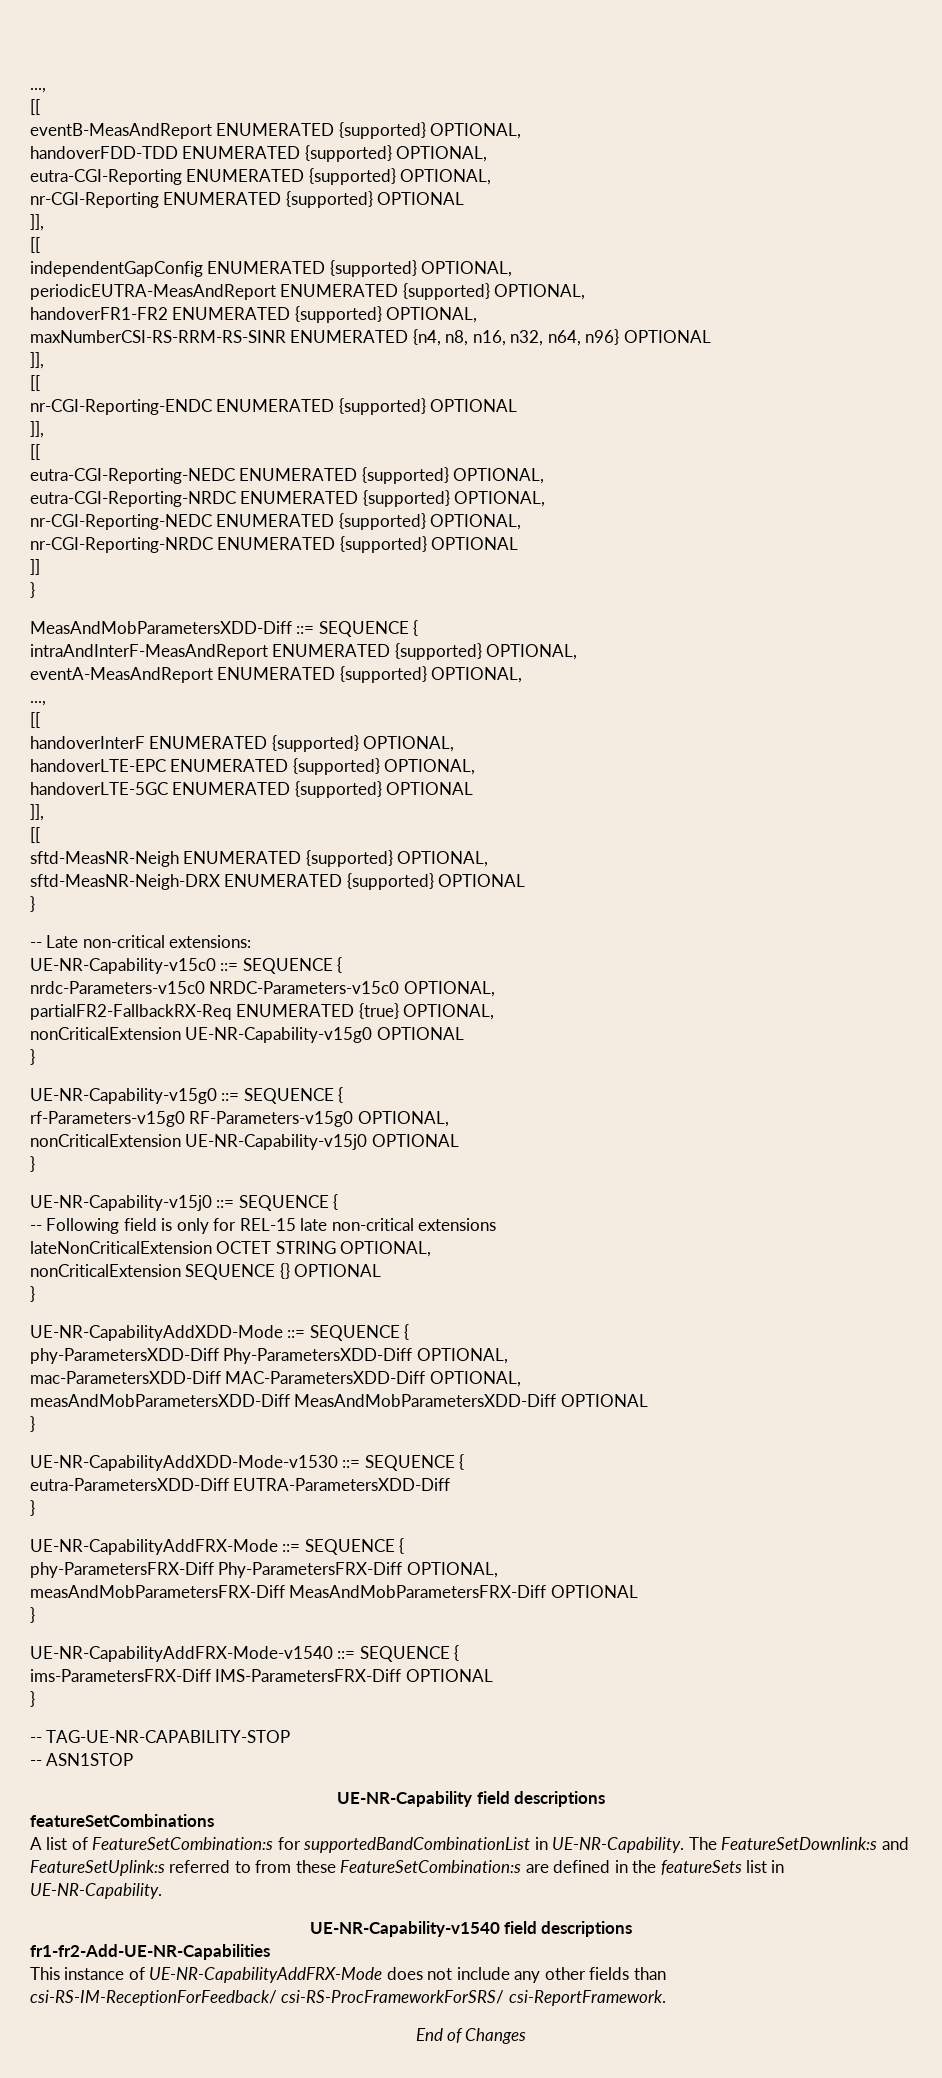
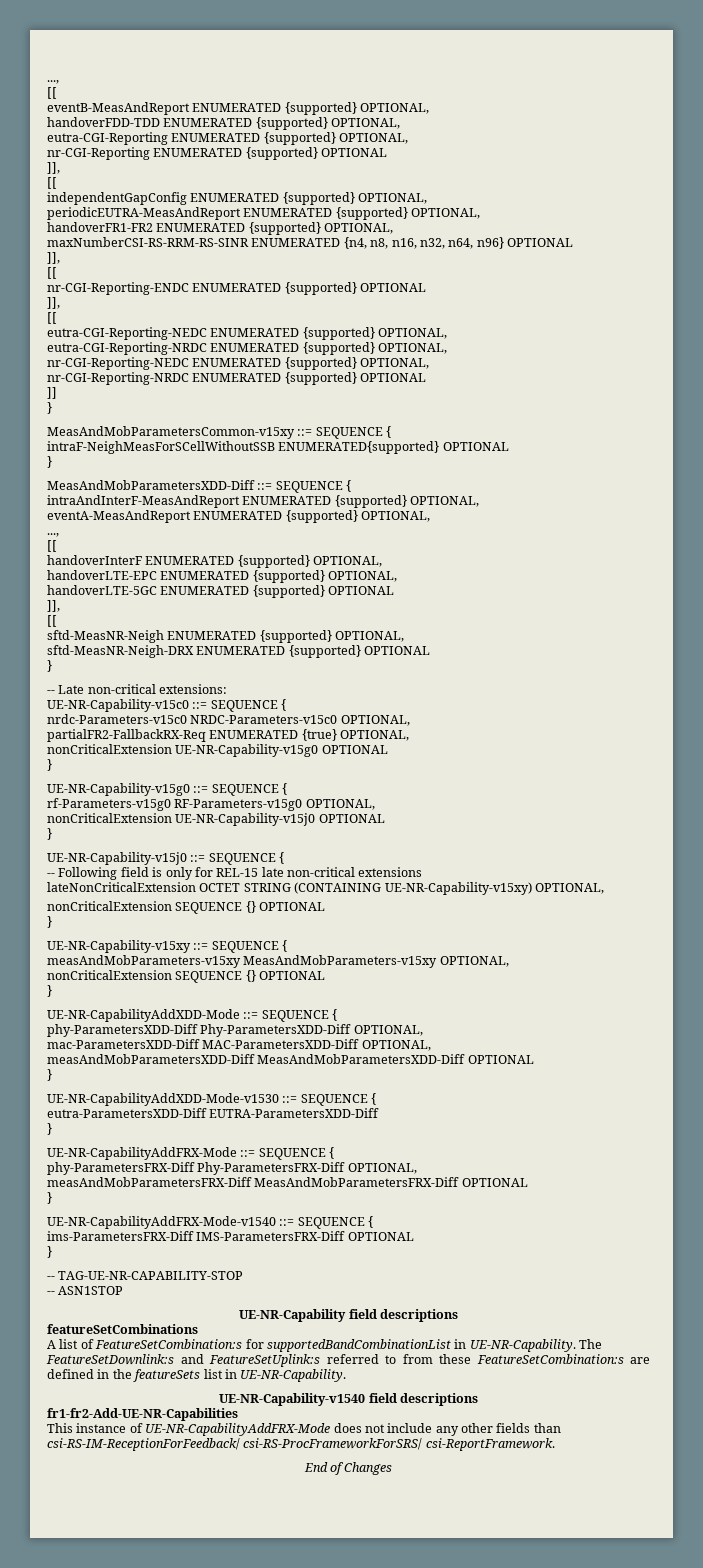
+ MeasAndMobParametersCommon-v15xy ::= SEQUENCE {
+ intraF-NeighMeasForSCellWithoutSSB ENUMERATED{supported} OPTIONAL
+ }
- lateNonCriticalExtension OCTET STRING OPTIONAL,
+ lateNonCriticalExtension OCTET STRING (CONTAINING UE-NR-Capability-v15xy) OPTIONAL,
+ nonCriticalExtension SEQUENCE {} OPTIONAL
+ }
+ UE-NR-Capability-v15xy ::= SEQUENCE {
+ measAndMobParameters-v15xy MeasAndMobParameters-v15xy OPTIONAL,

